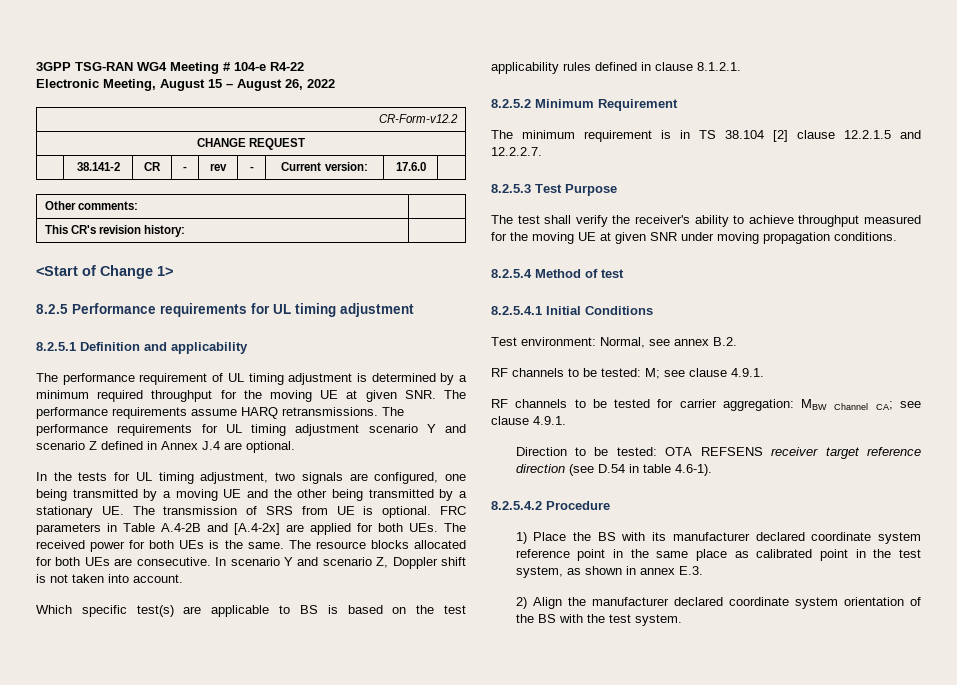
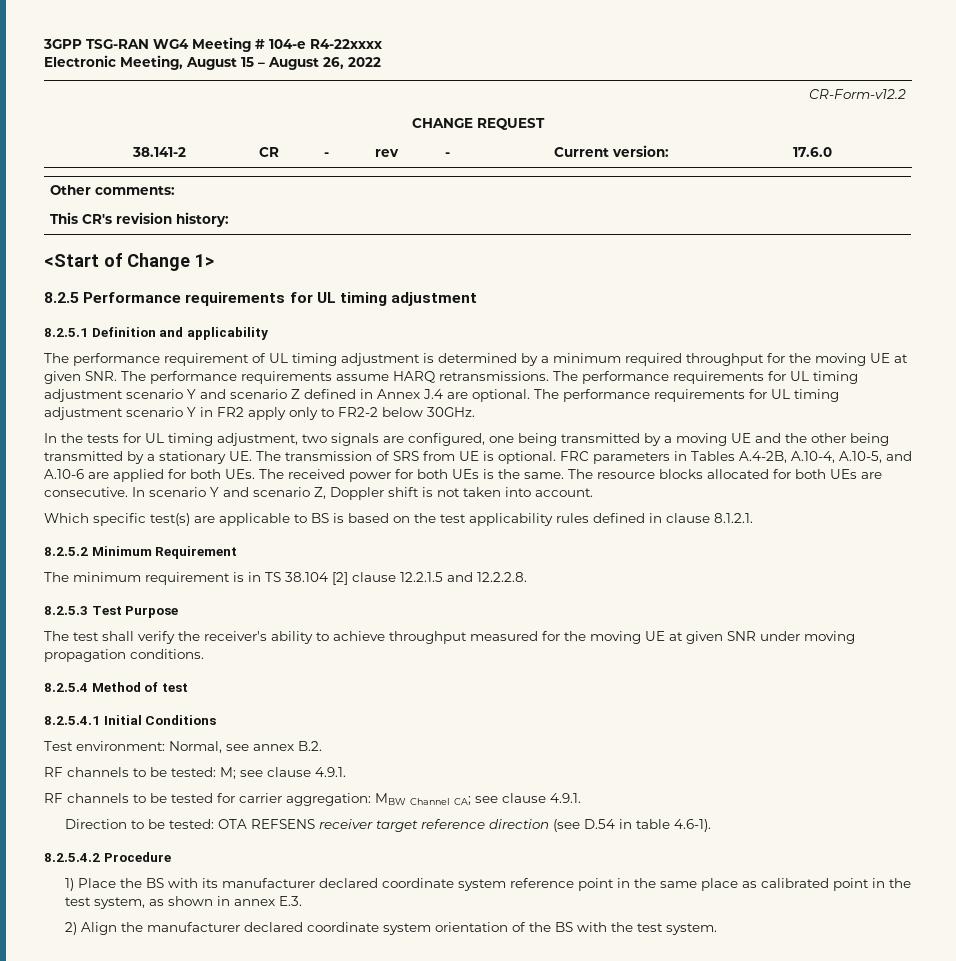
- 3GPP TSG-RAN WG4 Meeting # 104-e R4-22
+ 3GPP TSG-RAN WG4 Meeting # 104-e R4-22xxxx
+ The performance requirements for UL timing adjustment scenario Y in FR2 apply only to FR2-2 below 30GHz.
- FRC parameters in Table A.4-2B and [A.4-2x] are applied for both UEs. The received power for both UEs is the same.
+ FRC parameters in Tables A.4-2B, A.10-4, A.10-5, and A.10-6 are applied for both UEs. The received power for both UEs is the same.
- The minimum requirement is in TS 38.104 [2] clause 12.2.1.5 and 12.2.2.7.
+ The minimum requirement is in TS 38.104 [2] clause 12.2.1.5 and 12.2.2.8.

